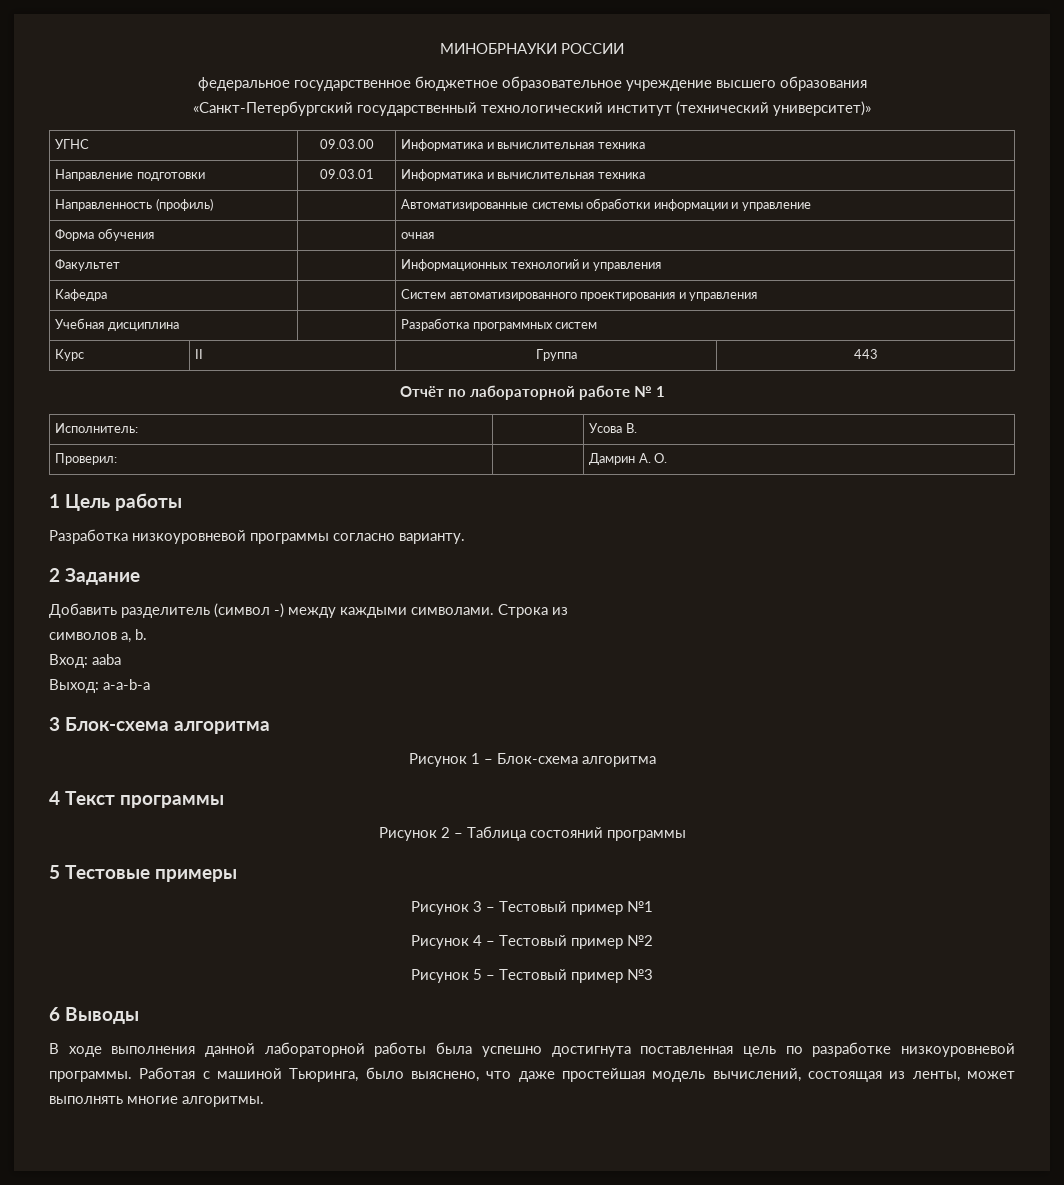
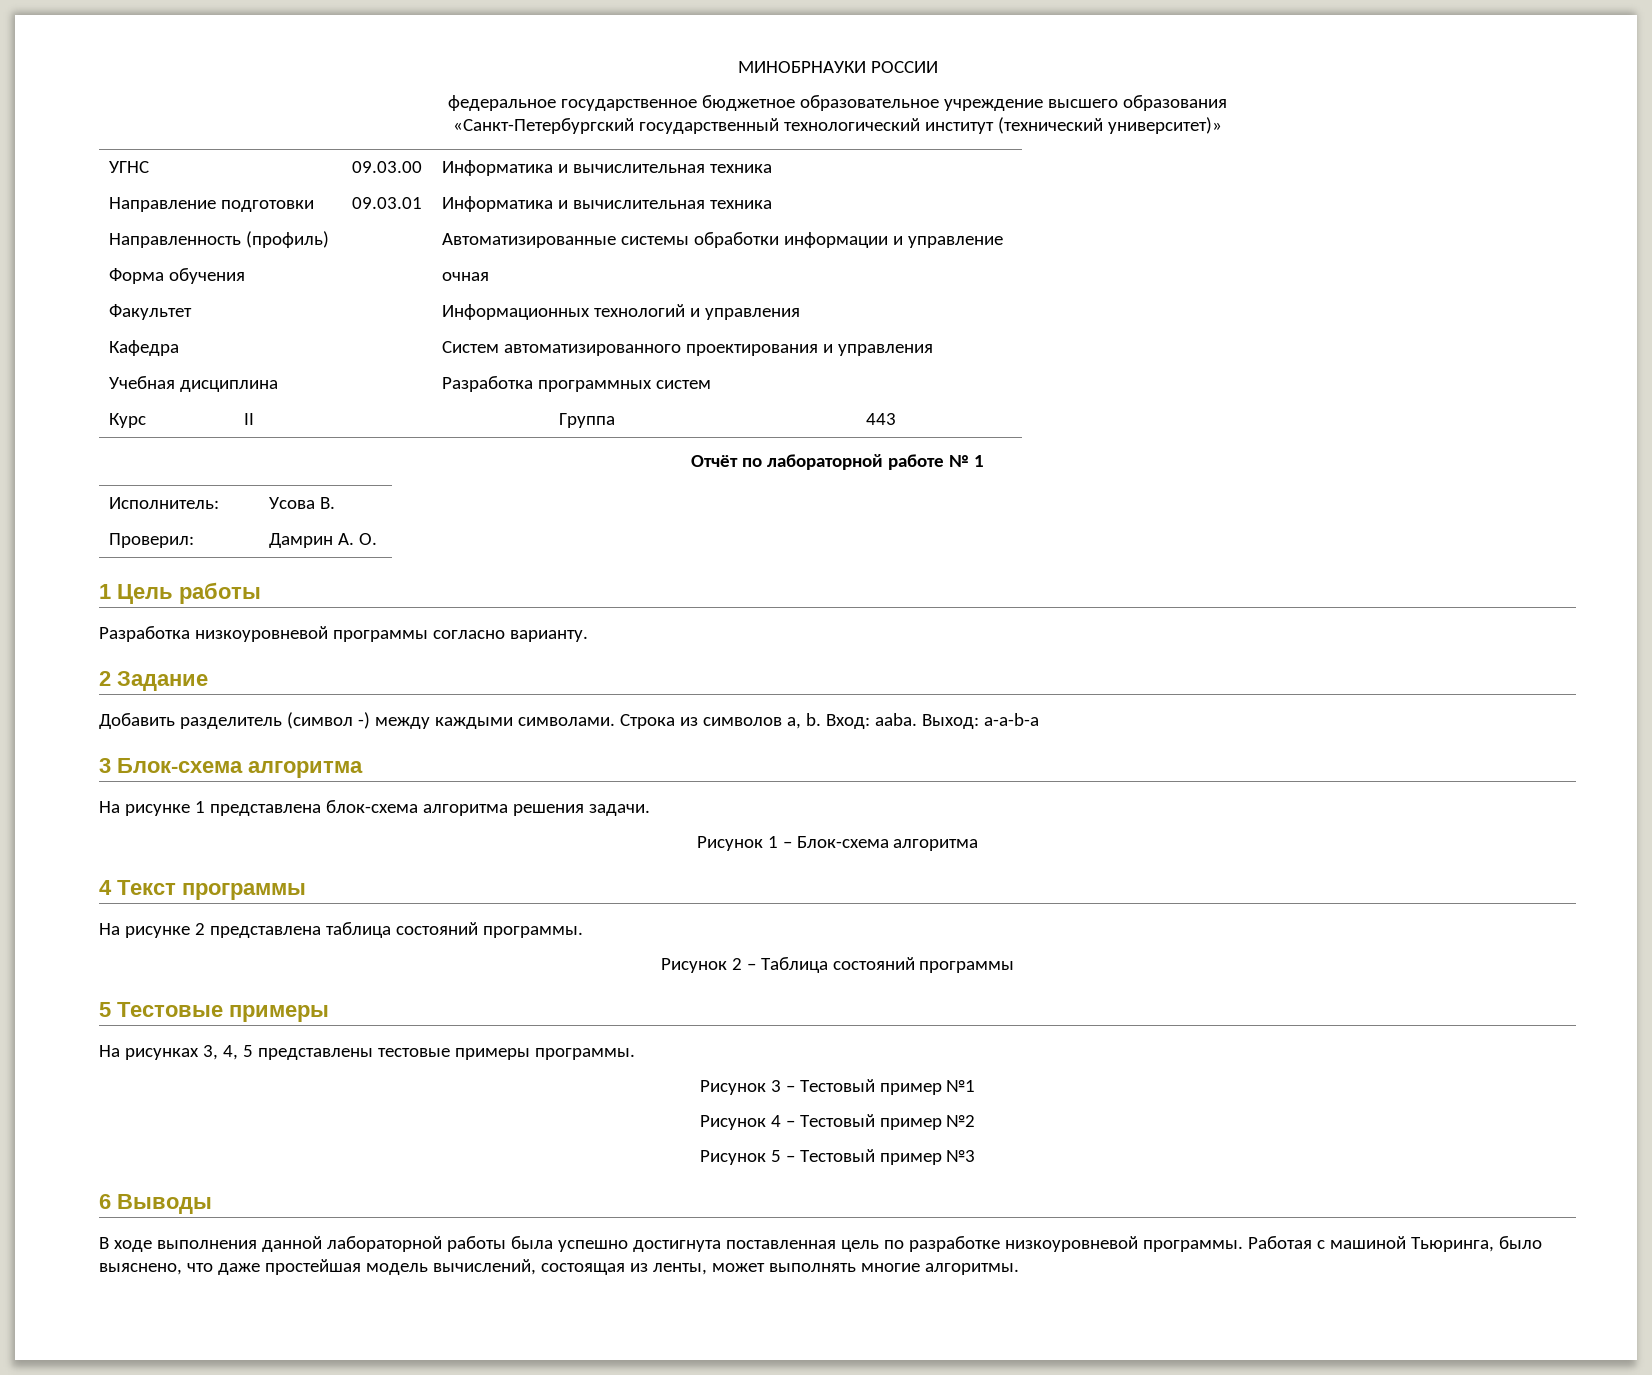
- Строка из
- символов a, b.
- Вход: aaba
- Выход: a-a-b-a
+ Строка из символов a, b. Вход: aaba. Выход: a-a-b-a
+ На рисунке 1 представлена блок-схема алгоритма решения задачи.
+ На рисунке 2 представлена таблица состояний программы.
+ На рисунках 3, 4, 5 представлены тестовые примеры программы.

